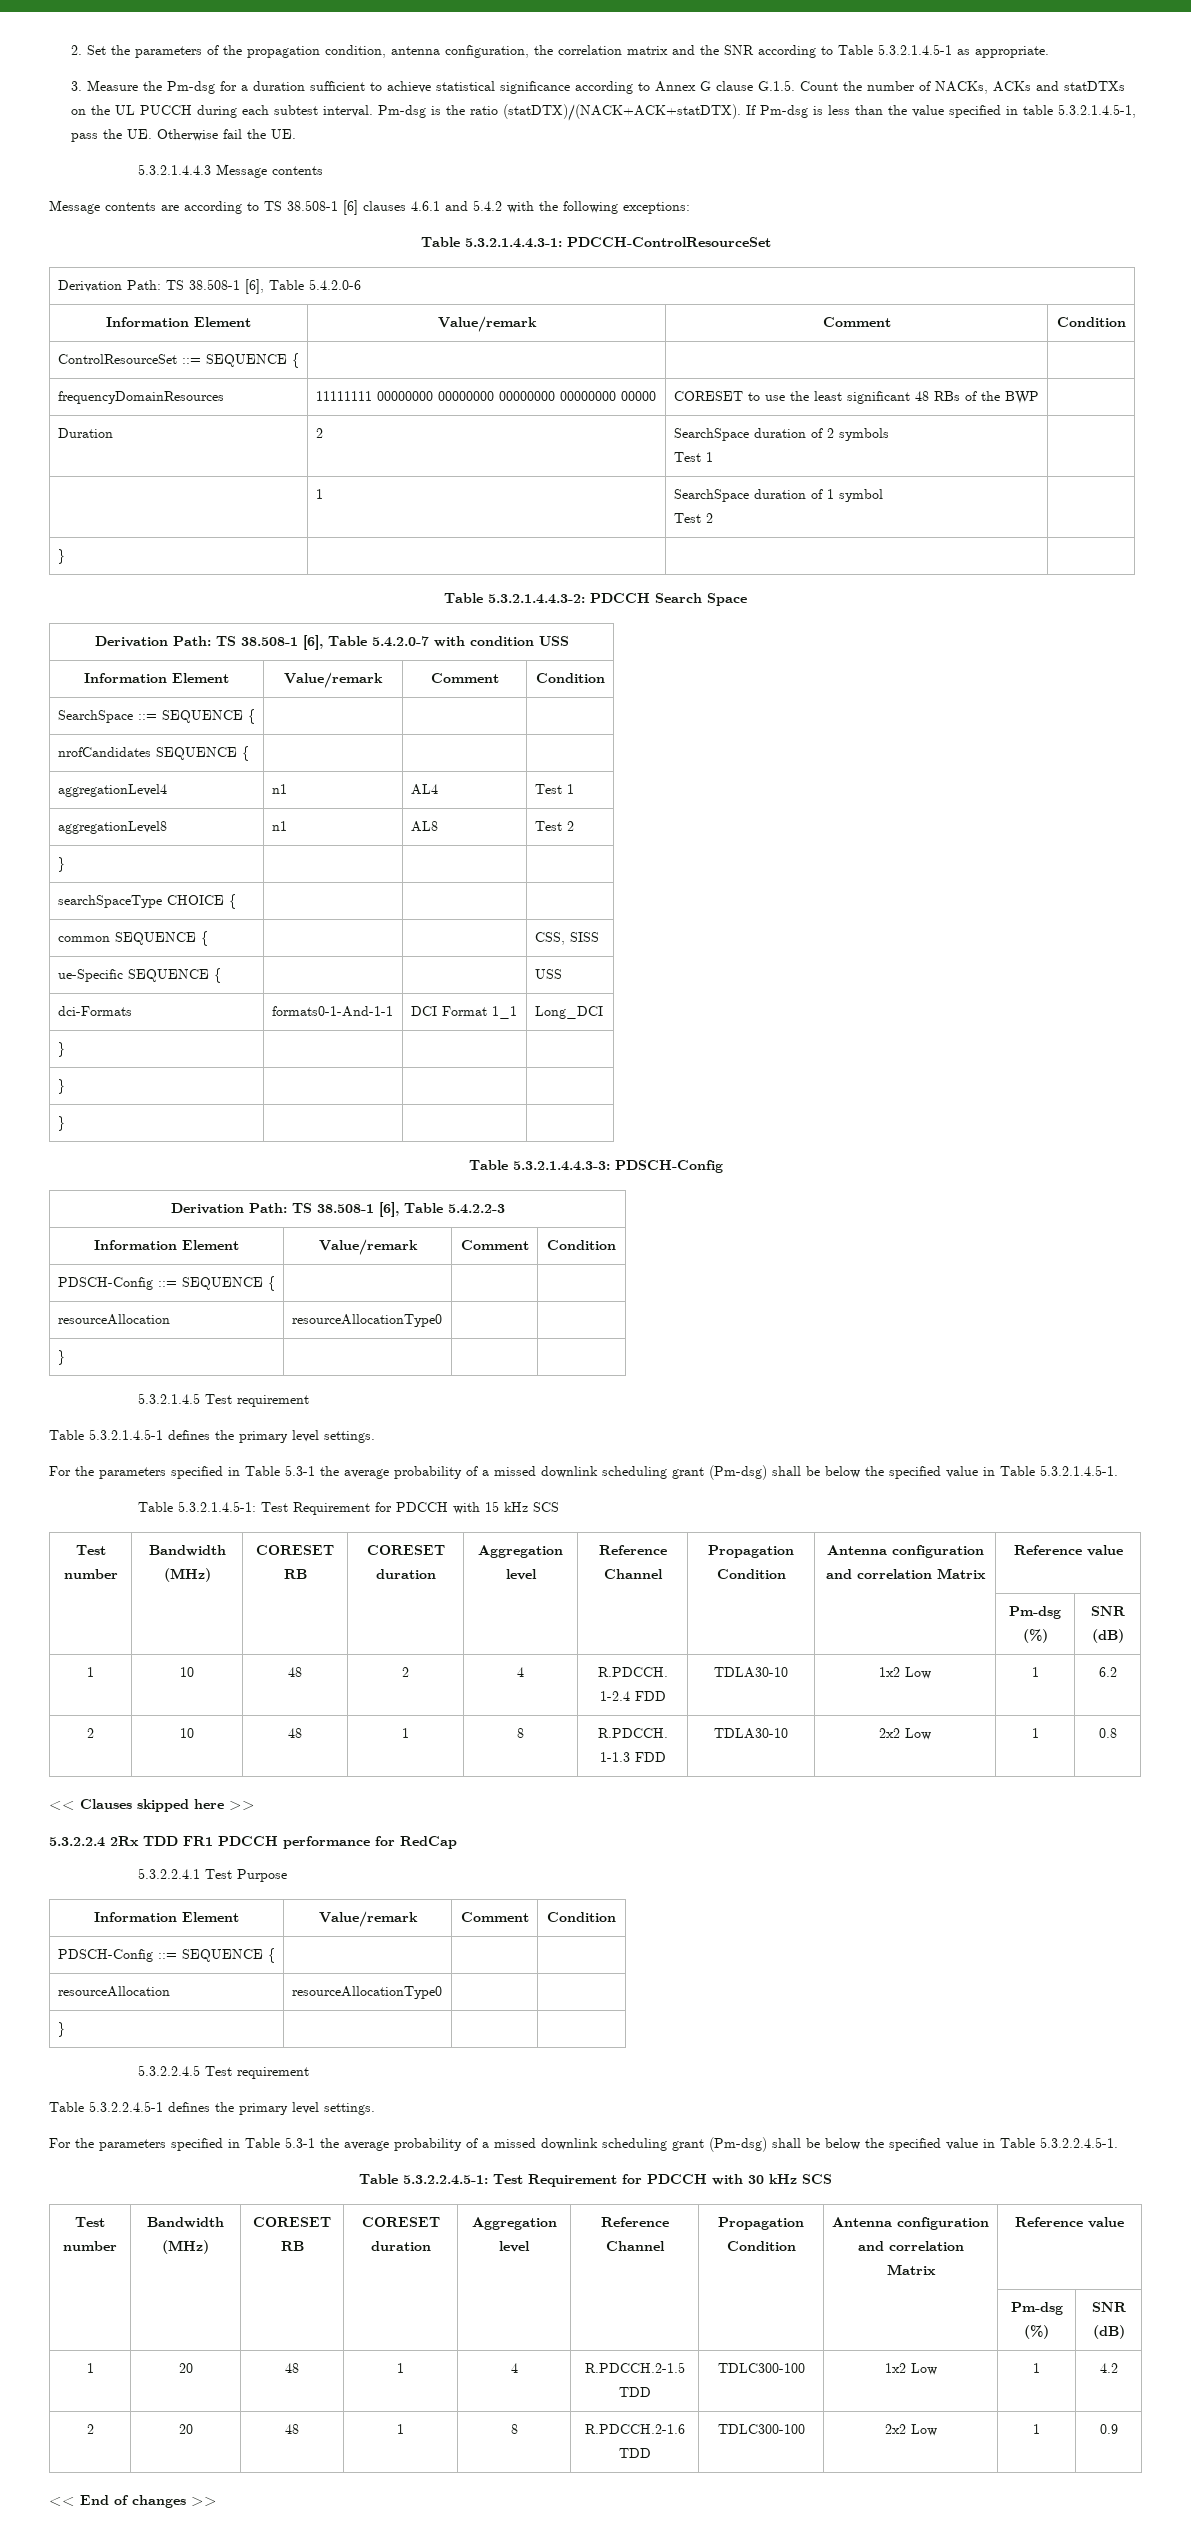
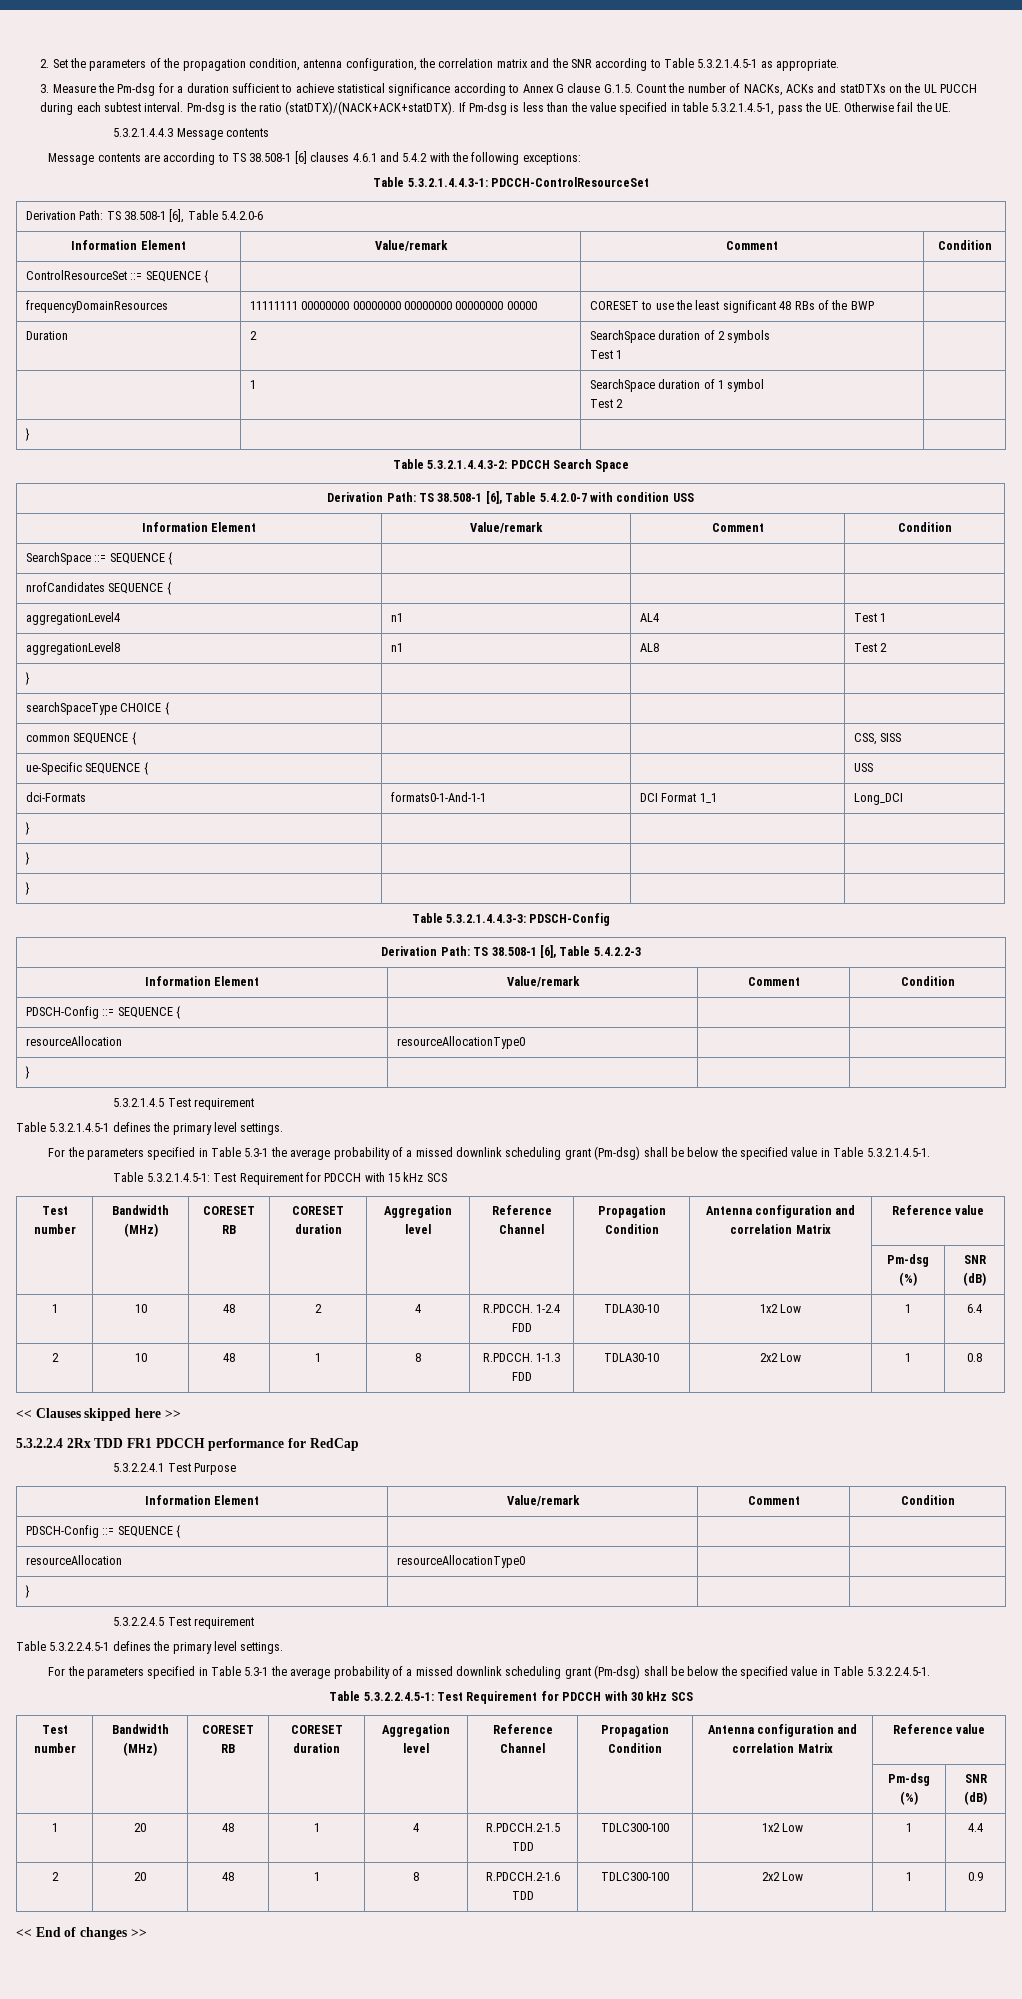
- 1 | 10 | 48 | 2 | 4 | R.PDCCH. 1-2.4 FDD | TDLA30-10 | 1x2 Low | 1 | 6.2
+ 1 | 10 | 48 | 2 | 4 | R.PDCCH. 1-2.4 FDD | TDLA30-10 | 1x2 Low | 1 | 6.4
- 1 | 20 | 48 | 1 | 4 | R.PDCCH.2-1.5 TDD | TDLC300-100 | 1x2 Low | 1 | 4.2
+ 1 | 20 | 48 | 1 | 4 | R.PDCCH.2-1.5 TDD | TDLC300-100 | 1x2 Low | 1 | 4.4

